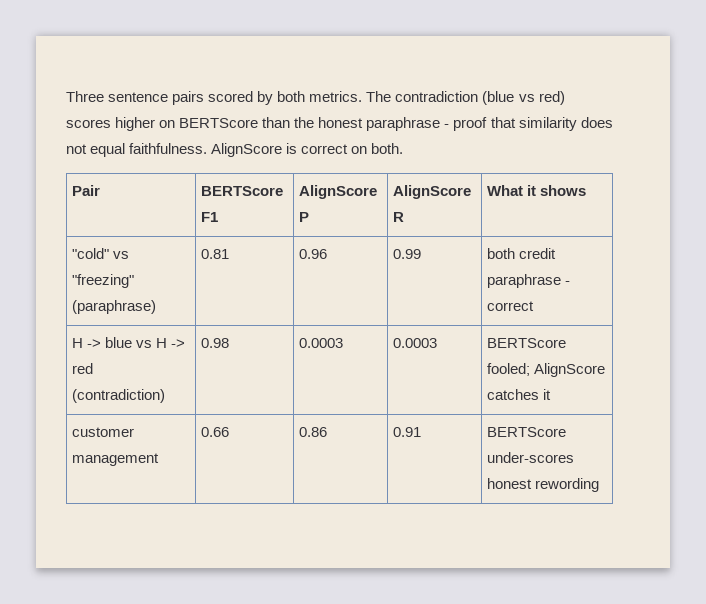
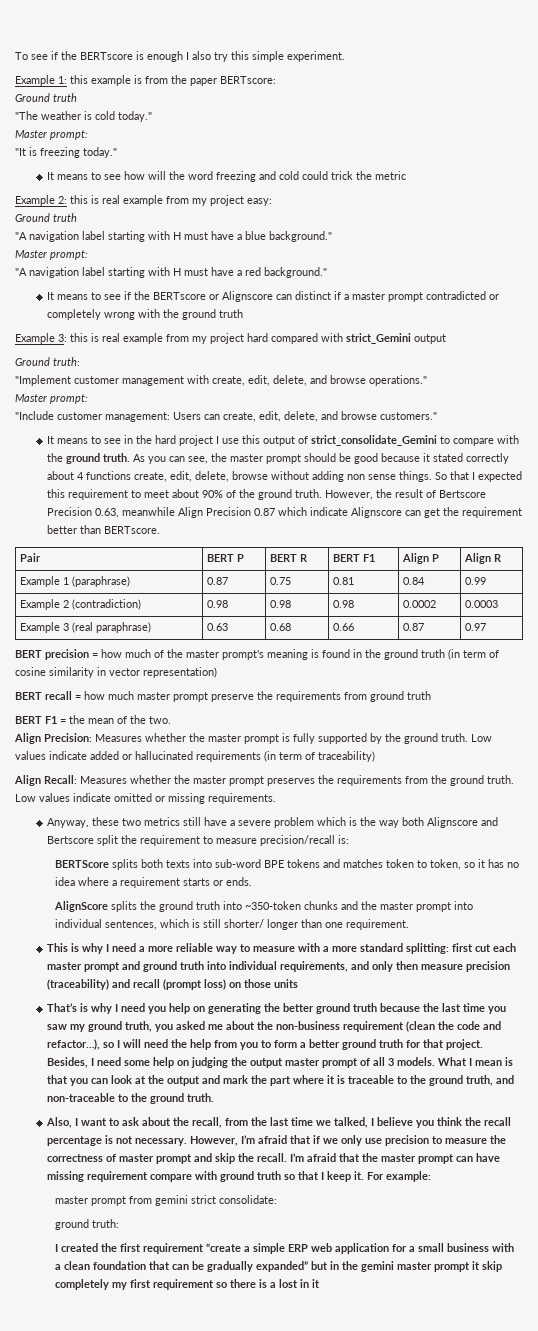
- Three sentence pairs scored by both metrics. The contradiction (blue vs red) scores higher on BERTScore than the honest paraphrase - proof that similarity does not equal faithfulness. AlignScore is correct on both.
- Pair | BERTScore F1 | AlignScore P | AlignScore R | What it shows
- "cold" vs "freezing" (paraphrase) | 0.81 | 0.96 | 0.99 | both credit paraphrase - correct
- H -> blue vs H -> red (contradiction) | 0.98 | 0.0003 | 0.0003 | BERTScore fooled; AlignScore catches it
- customer management | 0.66 | 0.86 | 0.91 | BERTScore under-scores honest rewording
+ To see if the BERTscore is enough I also try this simple experiment.
+ Example 1: this example is from the paper BERTscore:
+ Ground truth
+ "The weather is cold today."
+ Master prompt:
+ "It is freezing today."
+ It means to see how will the word freezing and cold could trick the metric
+ Example 2: this is real example from my project easy:
+ Ground truth
+ "A navigation label starting with H must have a blue background."
+ Master prompt:
+ "A navigation label starting with H must have a red background."
+ It means to see if the BERTscore or Alignscore can distinct if a master prompt contradicted or completely wrong with the ground truth
+ Example 3: this is real example from my project hard compared with strict_Gemini output
+ Ground truth:
+ "Implement customer management with create, edit, delete, and browse operations."
+ Master prompt:
+ "Include customer management: Users can create, edit, delete, and browse customers."
+ It means to see in the hard project I use this output of strict_consolidate_Gemini to compare with the ground truth. As you can see, the master prompt should be good because it stated correctly about 4 functions create, edit, delete, browse without adding non sense things. So that I expected this requirement to meet about 90% of the ground truth. However, the result of Bertscore Precision 0.63, meanwhile Align Precision 0.87 which indicate Alignscore can get the requirement better than BERTscore.
+ Pair | BERT P | BERT R | BERT F1 | Align P | Align R
+ Example 1 (paraphrase) | 0.87 | 0.75 | 0.81 | 0.84 | 0.99
+ Example 2 (contradiction) | 0.98 | 0.98 | 0.98 | 0.0002 | 0.0003
+ Example 3 (real paraphrase) | 0.63 | 0.68 | 0.66 | 0.87 | 0.97
+ BERT precision = how much of the master prompt's meaning is found in the ground truth (in term of cosine similarity in vector representation)
+ BERT recall = how much master prompt preserve the requirements from ground truth
+ BERT F1 = the mean of the two.
+ Align Precision: Measures whether the master prompt is fully supported by the ground truth. Low values indicate added or hallucinated requirements (in term of traceability)
+ Align Recall: Measures whether the master prompt preserves the requirements from the ground truth. Low values indicate omitted or missing requirements.
+ Anyway, these two metrics still have a severe problem which is the way both Alignscore and Bertscore split the requirement to measure precision/recall is:
+ BERTScore splits both texts into sub-word BPE tokens and matches token to token, so it has no idea where a requirement starts or ends.
+ AlignScore splits the ground truth into ~350-token chunks and the master prompt into individual sentences, which is still shorter/ longer than one requirement.
+ This is why I need a more reliable way to measure with a more standard splitting: first cut each master prompt and ground truth into individual requirements, and only then measure precision (traceability) and recall (prompt loss) on those units
+ That’s is why I need you help on generating the better ground truth because the last time you saw my ground truth, you asked me about the non-business requirement (clean the code and refactor…), so I will need the help from you to form a better ground truth for that project. Besides, I need some help on judging the output master prompt of all 3 models. What I mean is that you can look at the output and mark the part where it is traceable to the ground truth, and non-traceable to the ground truth.
+ Also, I want to ask about the recall, from the last time we talked, I believe you think the recall percentage is not necessary. However, I’m afraid that if we only use precision to measure the correctness of master prompt and skip the recall. I’m afraid that the master prompt can have missing requirement compare with ground truth so that I keep it. For example:
+ master prompt from gemini strict consolidate:
+ ground truth:
+ I created the first requirement “create a simple ERP web application for a small business with a clean foundation that can be gradually expanded” but in the gemini master prompt it skip completely my first requirement so there is a lost in it

